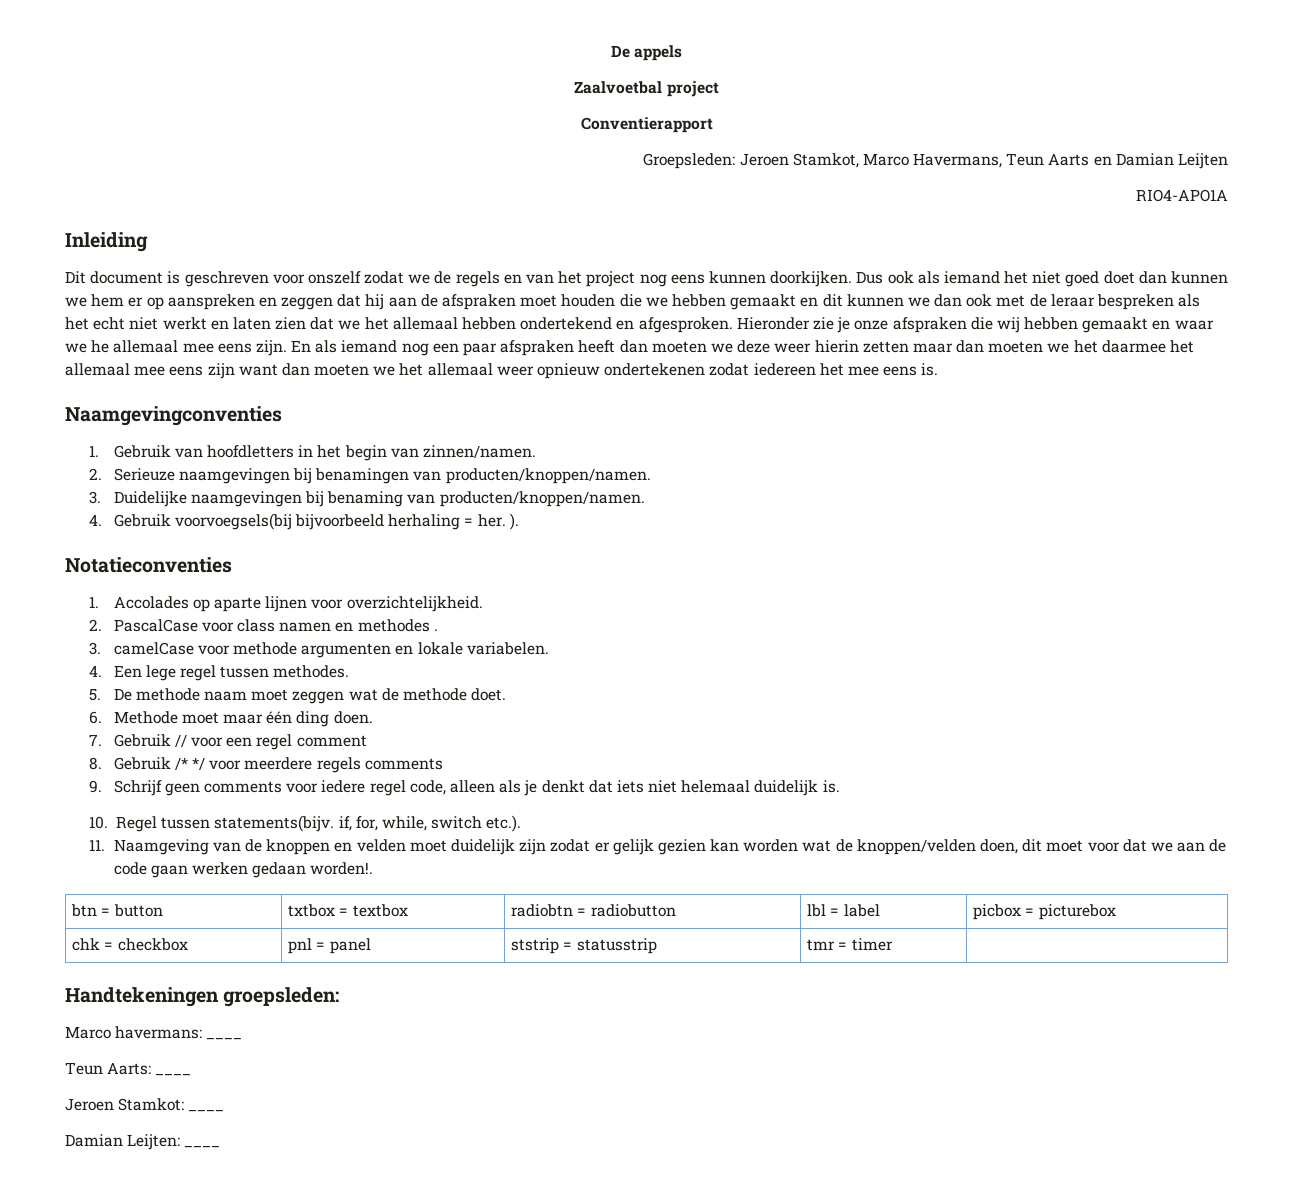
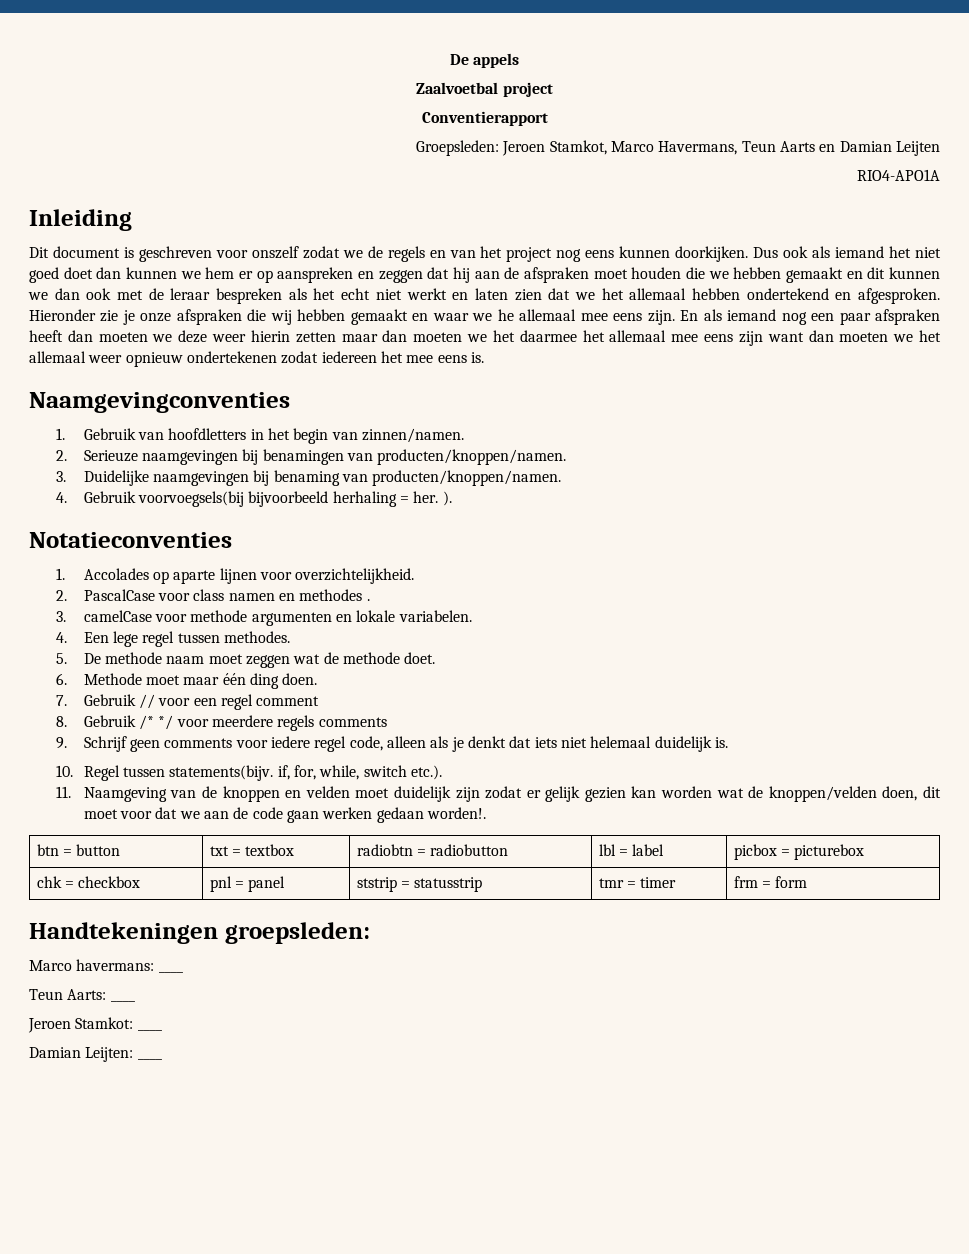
- btn = button | txtbox = textbox | radiobtn = radiobutton | lbl = label | picbox = picturebox
+ btn = button | txt = textbox | radiobtn = radiobutton | lbl = label | picbox = picturebox
- chk = checkbox | pnl = panel | ststrip = statusstrip | tmr = timer |
+ chk = checkbox | pnl = panel | ststrip = statusstrip | tmr = timer | frm = form

